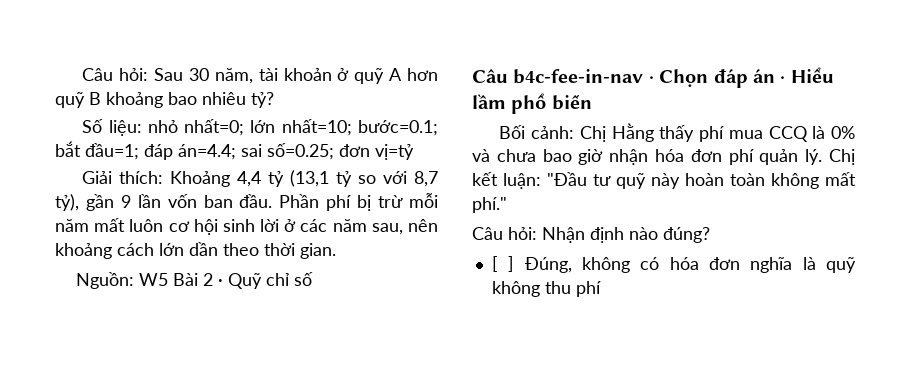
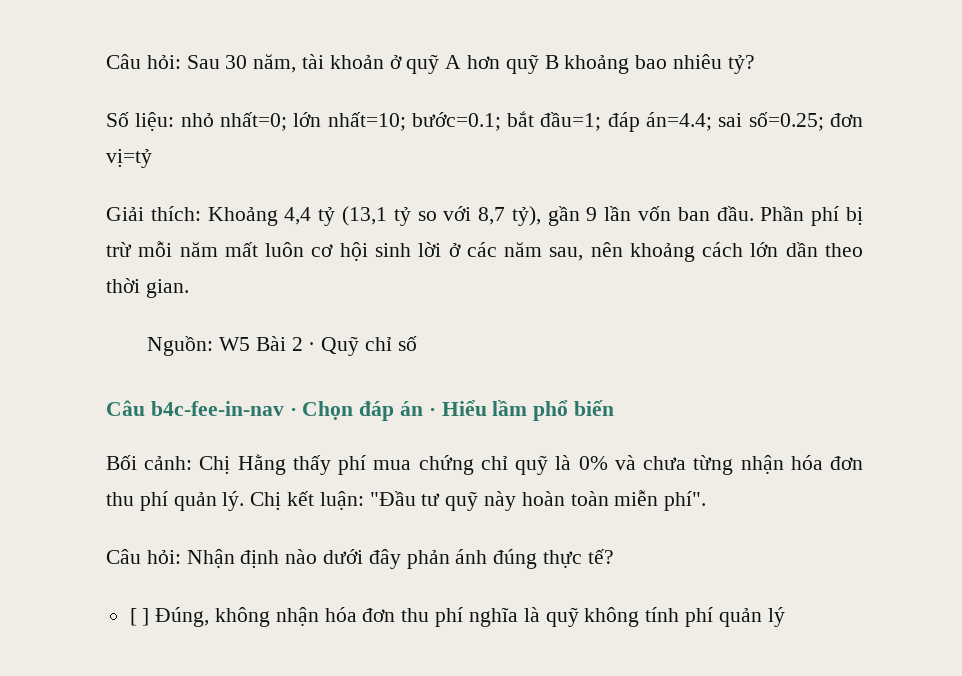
- Bối cảnh: Chị Hằng thấy phí mua CCQ là 0% và chưa bao giờ nhận hóa đơn phí quản lý.
+ Bối cảnh: Chị Hằng thấy phí mua chứng chỉ quỹ là 0% và chưa từng nhận hóa đơn thu phí quản lý.
- Chị kết luận: "Đầu tư quỹ này hoàn toàn không mất phí."
+ Chị kết luận: "Đầu tư quỹ này hoàn toàn miễn phí".
- Câu hỏi: Nhận định nào đúng?
+ Câu hỏi: Nhận định nào dưới đây phản ánh đúng thực tế?
- [ ] Đúng, không có hóa đơn nghĩa là quỹ không thu phí
+ [ ] Đúng, không nhận hóa đơn thu phí nghĩa là quỹ không tính phí quản lý

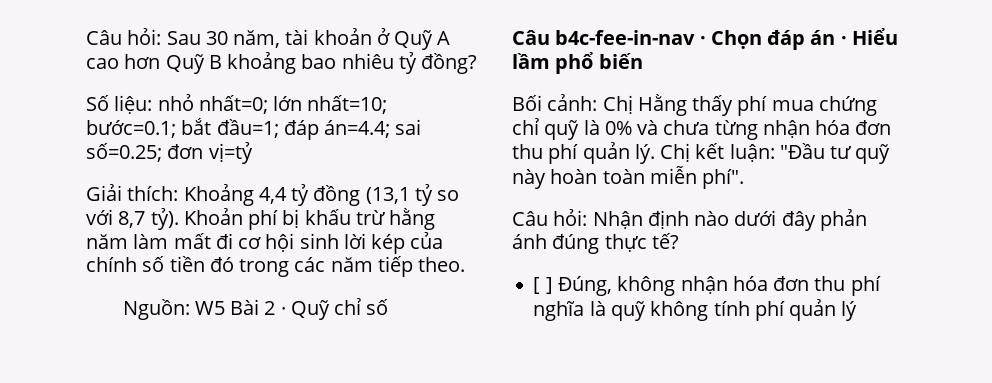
- Câu hỏi: Sau 30 năm, tài khoản ở quỹ A hơn quỹ B khoảng bao nhiêu tỷ?
+ Câu hỏi: Sau 30 năm, tài khoản ở Quỹ A cao hơn Quỹ B khoảng bao nhiêu tỷ đồng?
- Giải thích: Khoảng 4,4 tỷ (13,1 tỷ so với 8,7 tỷ), gần 9 lần vốn ban đầu. Phần phí bị trừ mỗi năm mất luôn cơ hội sinh lời ở các năm sau, nên khoảng cách lớn dần theo thời gian.
+ Giải thích: Khoảng 4,4 tỷ đồng (13,1 tỷ so với 8,7 tỷ). Khoản phí bị khấu trừ hằng năm làm mất đi cơ hội sinh lời kép của chính số tiền đó trong các năm tiếp theo.

